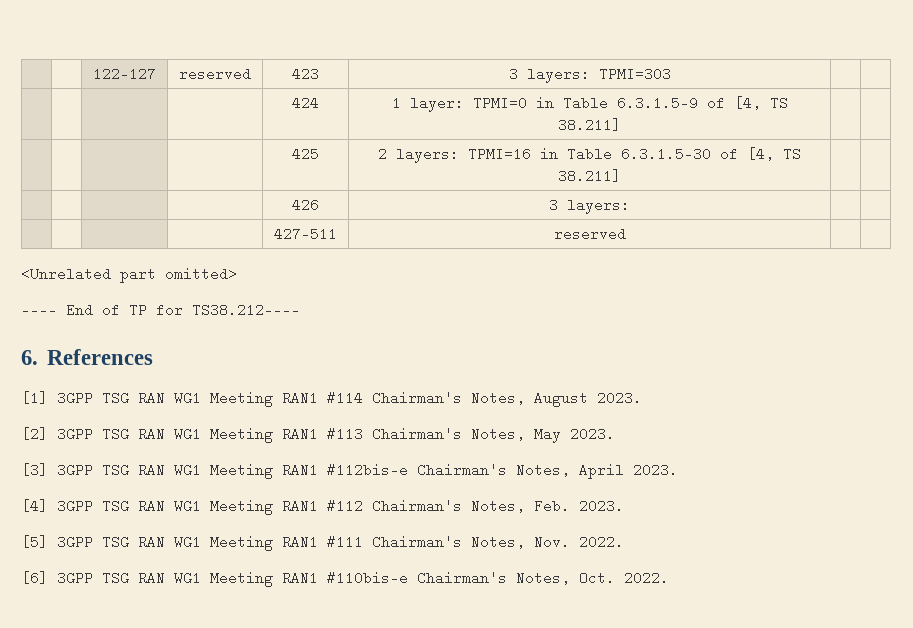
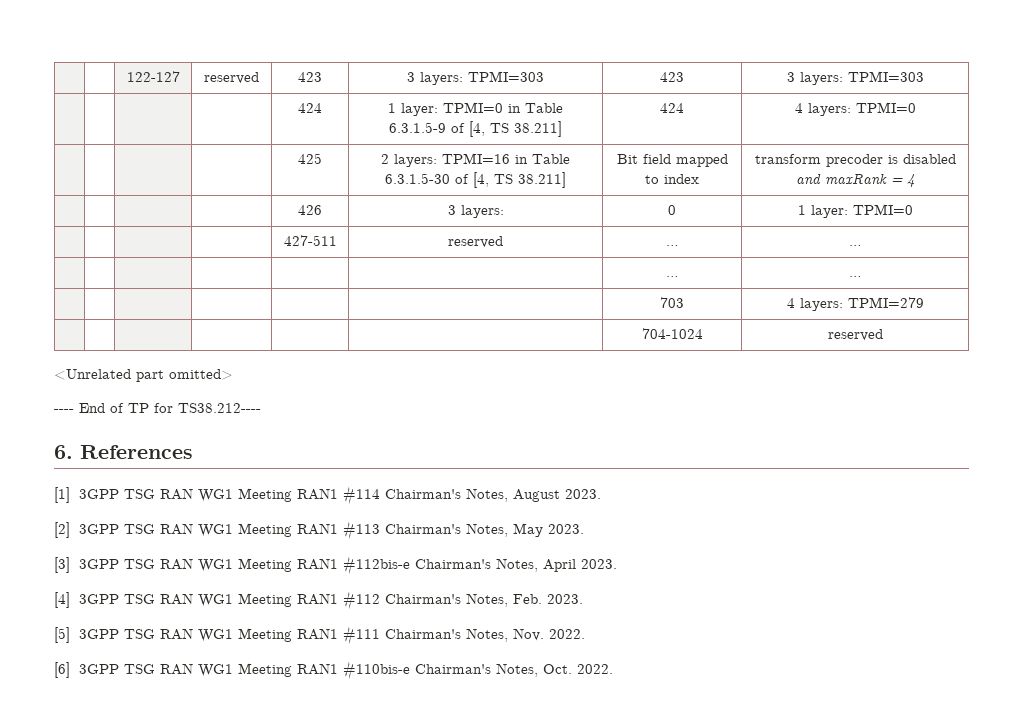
- | | 122-127 | reserved | 423 | 3 layers: TPMI=303 | |
+ | | 122-127 | reserved | 423 | 3 layers: TPMI=303 | 423 | 3 layers: TPMI=303
- | | | | 424 | 1 layer: TPMI=0 in Table 6.3.1.5-9 of [4, TS 38.211] | |
+ | | | | 424 | 1 layer: TPMI=0 in Table 6.3.1.5-9 of [4, TS 38.211] | 424 | 4 layers: TPMI=0
- | | | | 425 | 2 layers: TPMI=16 in Table 6.3.1.5-30 of [4, TS 38.211] | |
- | | | | 426 | 3 layers: | |
- | | | | 427-511 | reserved | |
+ | | | | 425 | 2 layers: TPMI=16 in Table 6.3.1.5-30 of [4, TS 38.211] | Bit field mapped to index | transform precoder is disabled and maxRank = 4
+ | | | | 426 | 3 layers: | 0 | 1 layer: TPMI=0
+ | | | | 427-511 | reserved | … | …
+ | | | | | | … | …
+ | | | | | | 703 | 4 layers: TPMI=279
+ | | | | | | 704-1024 | reserved

